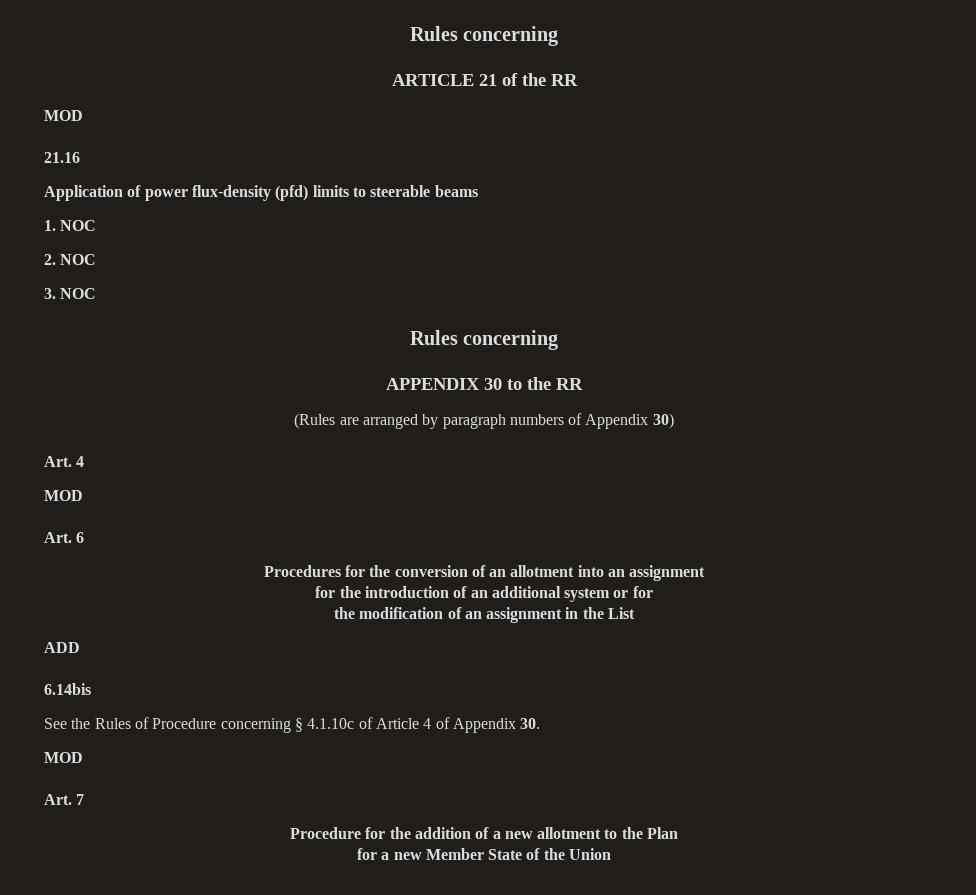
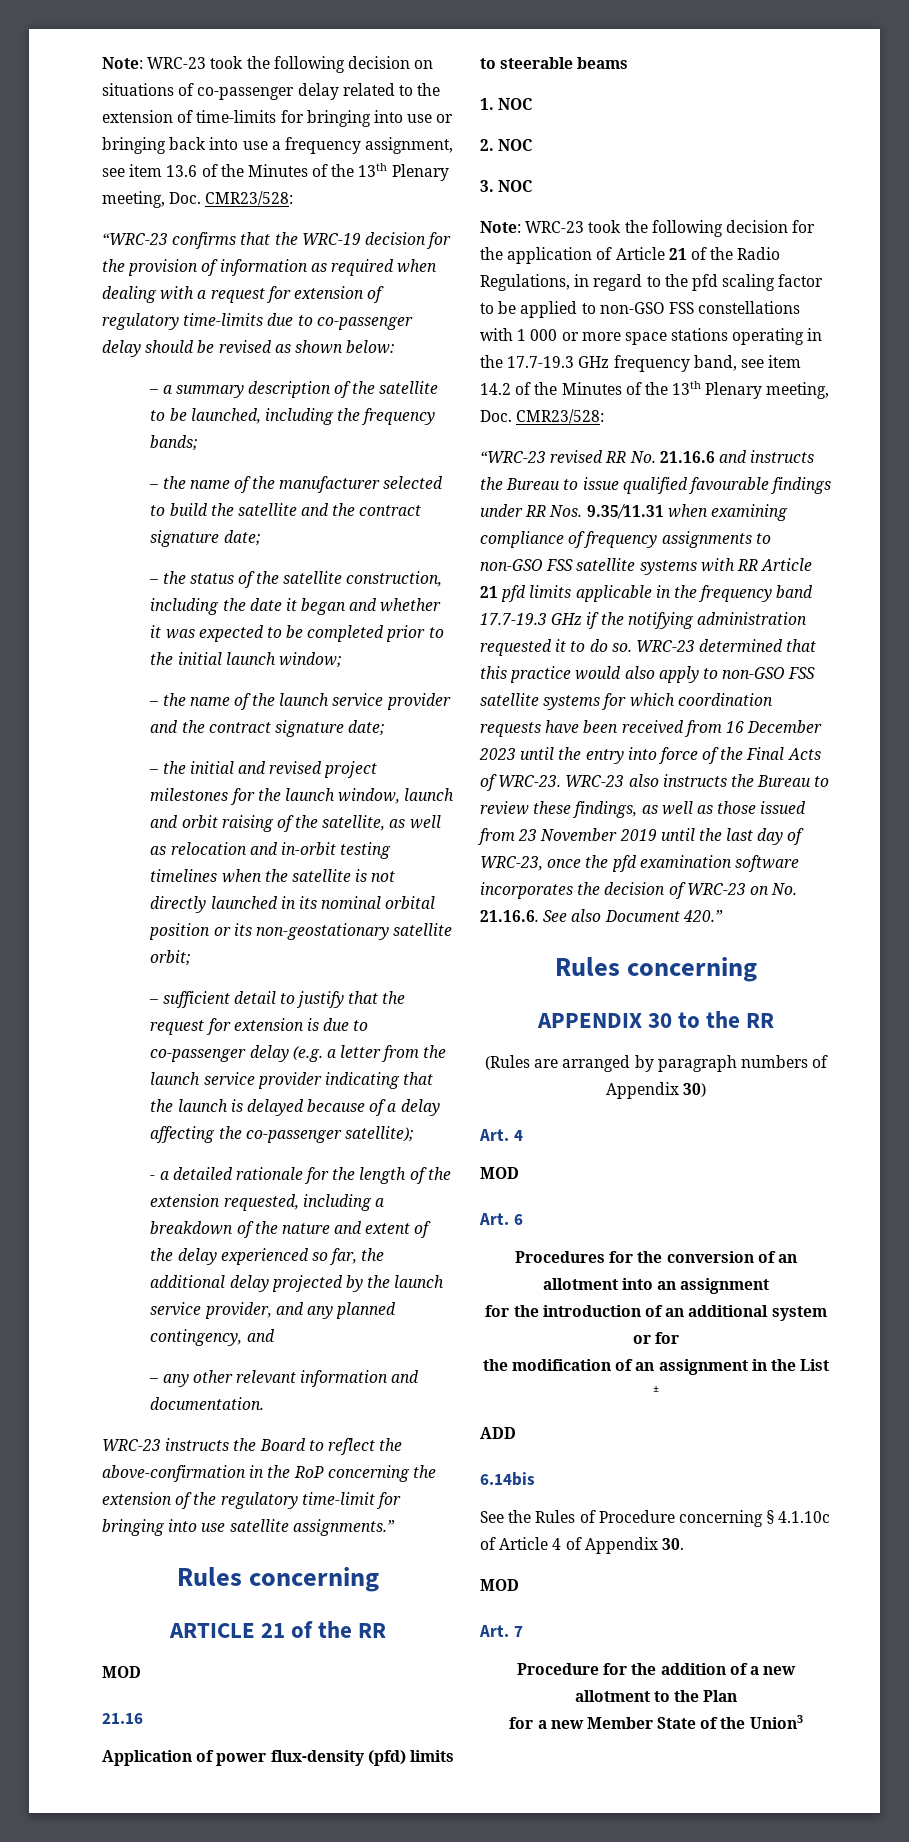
+ Note: WRC-23 took the following decision on situations of co-passenger delay related to the extension of time-limits for bringing into use or bringing back into use a frequency assignment, see item 13.6 of the Minutes of the 13th Plenary meeting, Doc. CMR23/528:
+ “WRC-23 confirms that the WRC-19 decision for the provision of information as required when dealing with a request for extension of regulatory time-limits due to co-passenger delay should be revised as shown below:
+ – a summary description of the satellite to be launched, including the frequency bands;
+ – the name of the manufacturer selected to build the satellite and the contract signature date;
+ – the status of the satellite construction, including the date it began and whether it was expected to be completed prior to the initial launch window;
+ – the name of the launch service provider and the contract signature date;
+ – the initial and revised project milestones for the launch window, launch and orbit raising of the satellite, as well as relocation and in-orbit testing timelines when the satellite is not directly launched in its nominal orbital position or its non-geostationary satellite orbit;
+ – sufficient detail to justify that the request for extension is due to co-passenger delay (e.g. a letter from the launch service provider indicating that the launch is delayed because of a delay affecting the co-passenger satellite);
+ - a detailed rationale for the length of the extension requested, including a breakdown of the nature and extent of the delay experienced so far, the additional delay projected by the launch service provider, and any planned contingency, and
+ – any other relevant information and documentation.
+ WRC-23 instructs the Board to reflect the above-confirmation in the RoP concerning the extension of the regulatory time-limit for bringing into use satellite assignments.”
+ Note: WRC-23 took the following decision for the application of Article 21 of the Radio Regulations, in regard to the pfd scaling factor to be applied to non-GSO FSS constellations with 1 000 or more space stations operating in the 17.7-19.3 GHz frequency band, see item 14.2 of the Minutes of the 13th Plenary meeting, Doc. CMR23/528:
+ “WRC-23 revised RR No. 21.16.6 and instructs the Bureau to issue qualified favourable findings under RR Nos. 9.35/11.31 when examining compliance of frequency assignments to non-GSO FSS satellite systems with RR Article 21 pfd limits applicable in the frequency band 17.7-19.3 GHz if the notifying administration requested it to do so. WRC-23 determined that this practice would also apply to non-GSO FSS satellite systems for which coordination requests have been received from 16 December 2023 until the entry into force of the Final Acts of WRC-23. WRC-23 also instructs the Bureau to review these findings, as well as those issued from 23 November 2019 until the last day of WRC-23, once the pfd examination software incorporates the decision of WRC-23 on No. 21.16.6. See also Document 420.”
- the modification of an assignment in the List
+ the modification of an assignment in the List ±
- for a new Member State of the Union
+ for a new Member State of the Union3

